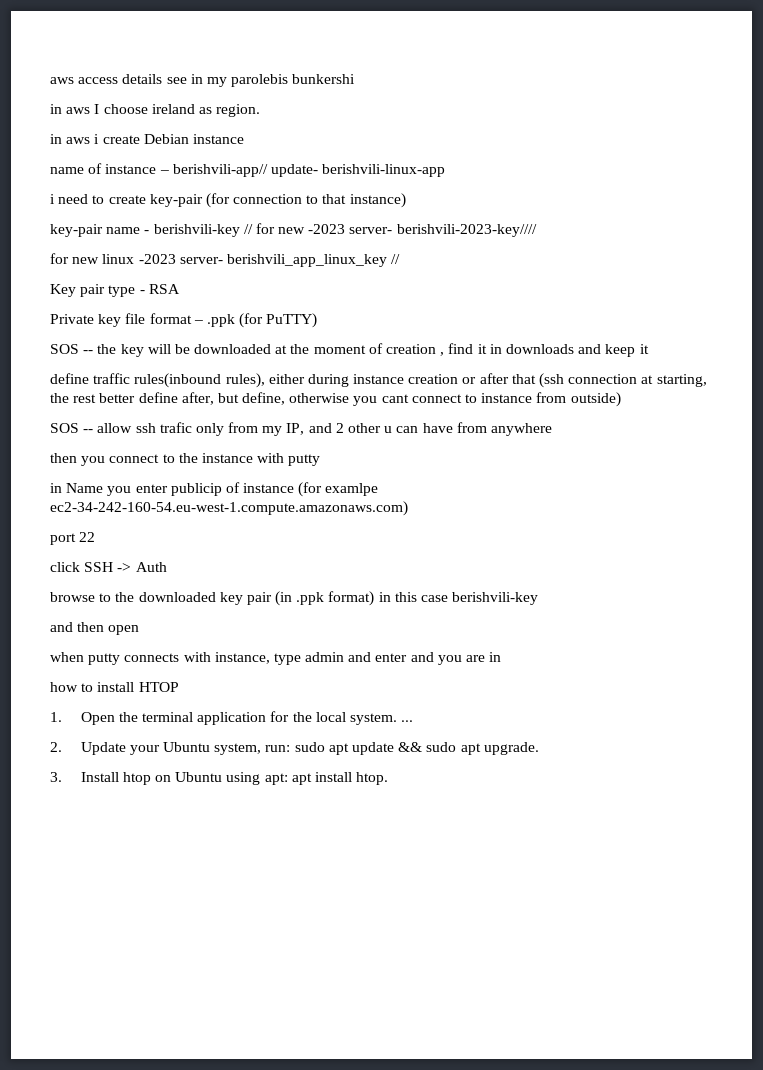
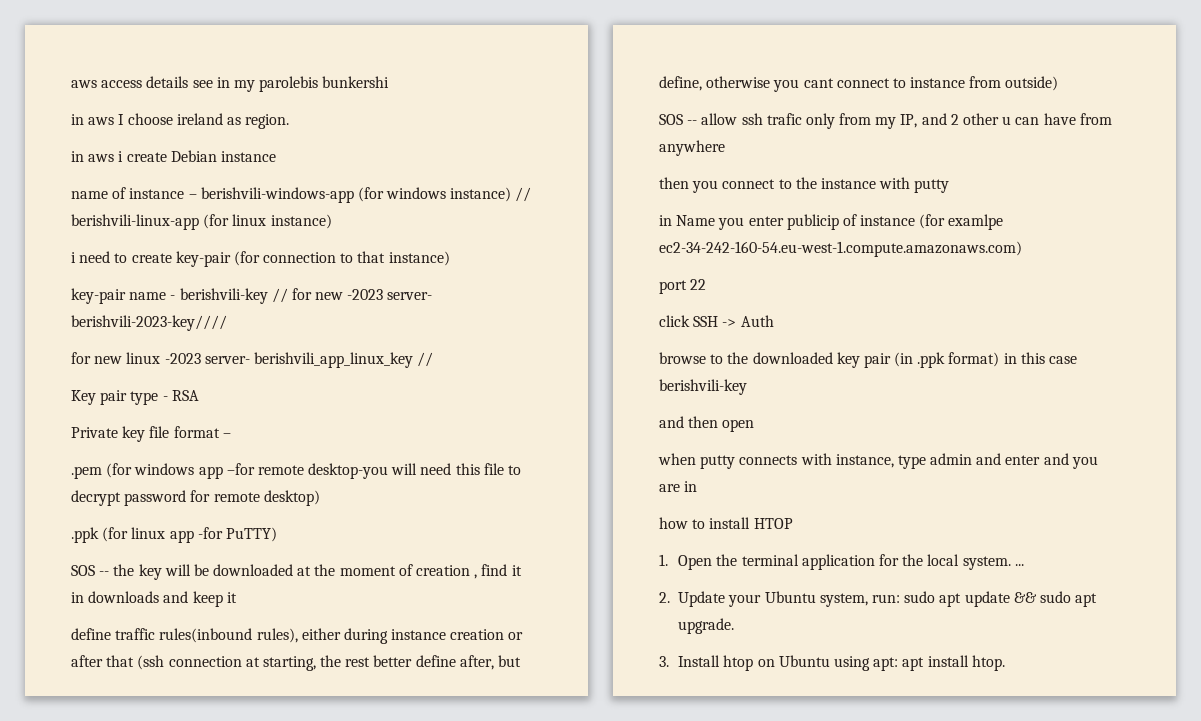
- name of instance – berishvili-app// update- berishvili-linux-app
+ name of instance – berishvili-windows-app (for windows instance) // berishvili-linux-app (for linux instance)
- Private key file format – .ppk (for PuTTY)
+ Private key file format –
+ .pem (for windows app –for remote desktop-you will need this file to decrypt password for remote desktop)
+ .ppk (for linux app -for PuTTY)

